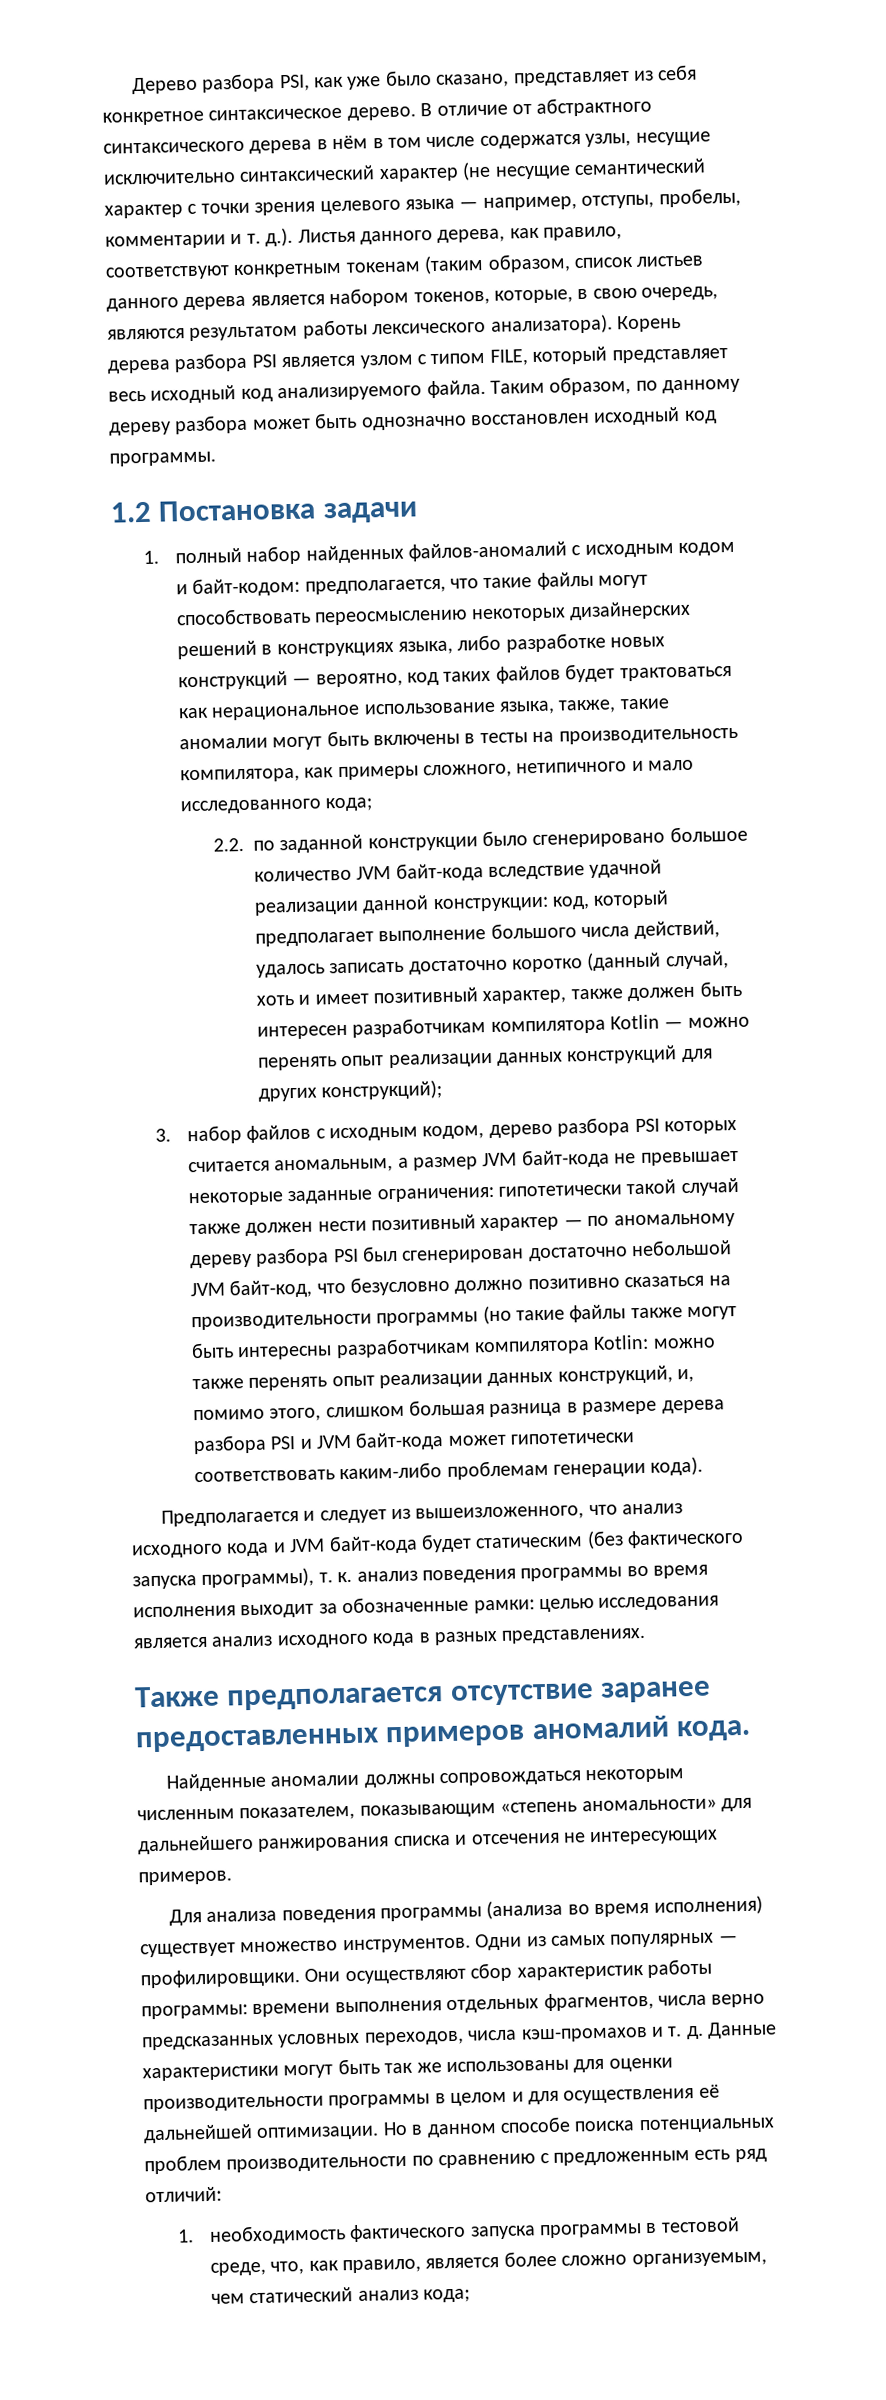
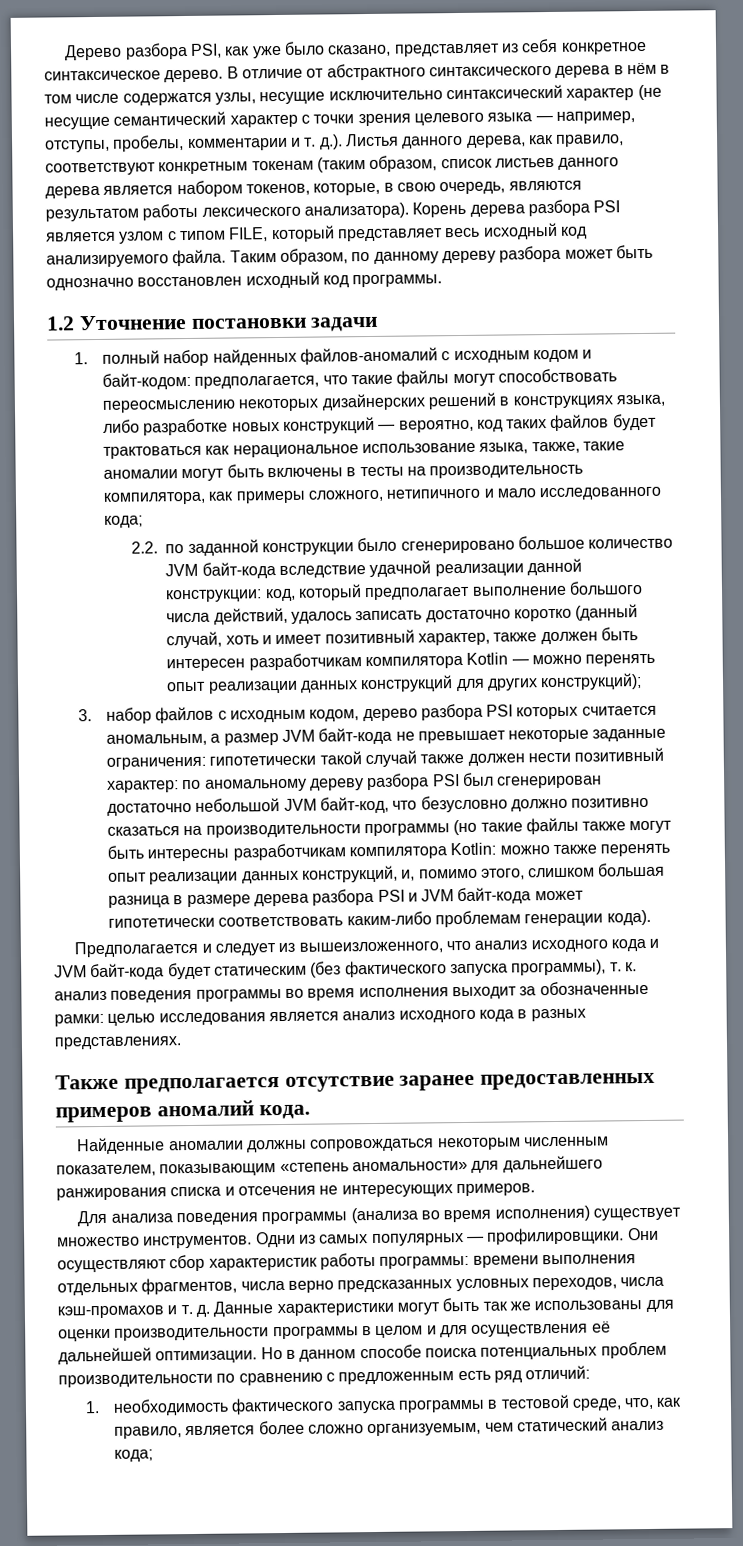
- 1.2 Постановка задачи
+ 1.2 Уточнение постановки задачи
- гипотетически такой случай также должен нести позитивный характер — по аномальному дереву разбора PSI был сгенерирован достаточно небольшой JVM байт-код, что безусловно должно позитивно сказаться на производительности программы (но такие файлы также могут быть интересны разработчикам компилятора Kotlin:
+ гипотетически такой случай также должен нести позитивный характер: по аномальному дереву разбора PSI был сгенерирован достаточно небольшой JVM байт-код, что безусловно должно позитивно сказаться на производительности программы (но такие файлы также могут быть интересны разработчикам компилятора Kotlin:

